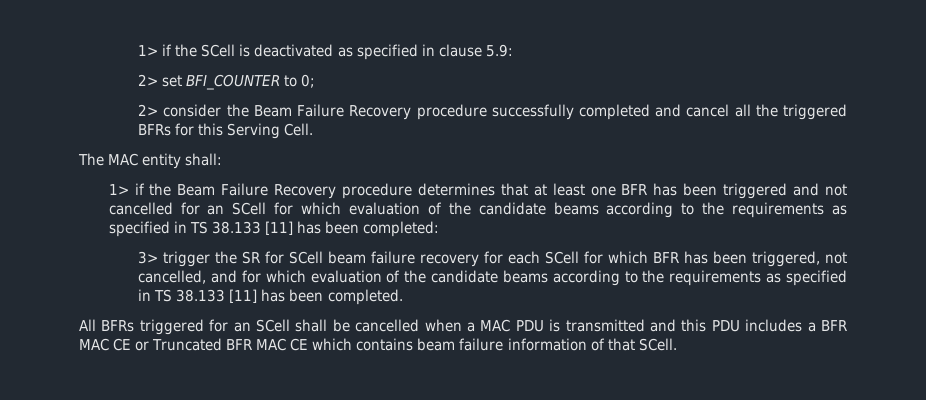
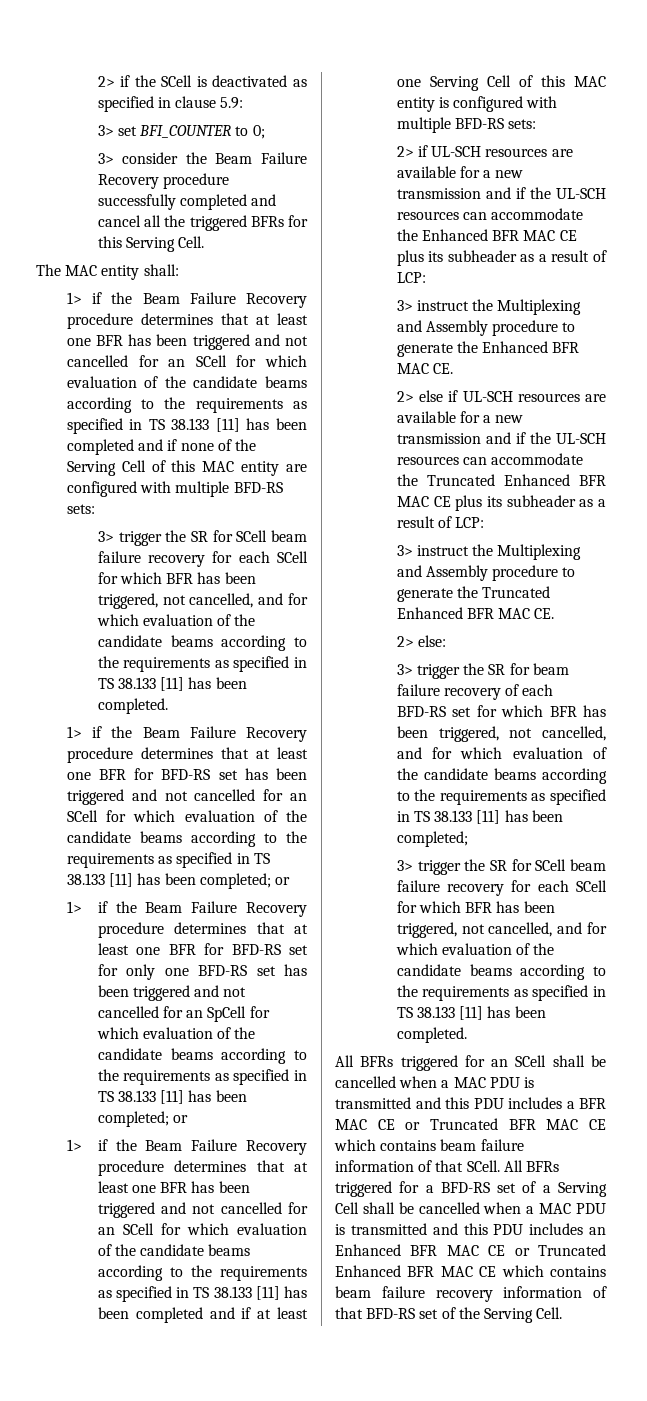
- 1> if the SCell is deactivated as specified in clause 5.9:
+ 2> if the SCell is deactivated as specified in clause 5.9:
- 2> set BFI_COUNTER to 0;
+ 3> set BFI_COUNTER to 0;
- 2> consider the Beam Failure Recovery procedure successfully completed and cancel all the triggered BFRs for this Serving Cell.
+ 3> consider the Beam Failure Recovery procedure successfully completed and cancel all the triggered BFRs for this Serving Cell.
- 1> if the Beam Failure Recovery procedure determines that at least one BFR has been triggered and not cancelled for an SCell for which evaluation of the candidate beams according to the requirements as specified in TS 38.133 [11] has been completed:
+ 1> if the Beam Failure Recovery procedure determines that at least one BFR has been triggered and not cancelled for an SCell for which evaluation of the candidate beams according to the requirements as specified in TS 38.133 [11] has been completed and if none of the Serving Cell of this MAC entity are configured with multiple BFD-RS sets:
+ 3> trigger the SR for SCell beam failure recovery for each SCell for which BFR has been triggered, not cancelled, and for which evaluation of the candidate beams according to the requirements as specified in TS 38.133 [11] has been completed.
+ 1> if the Beam Failure Recovery procedure determines that at least one BFR for BFD-RS set has been triggered and not cancelled for an SCell for which evaluation of the candidate beams according to the requirements as specified in TS 38.133 [11] has been completed; or
+ 1> if the Beam Failure Recovery procedure determines that at least one BFR for BFD-RS set for only one BFD-RS set has been triggered and not cancelled for an SpCell for which evaluation of the candidate beams according to the requirements as specified in TS 38.133 [11] has been completed; or
+ 1> if the Beam Failure Recovery procedure determines that at least one BFR has been triggered and not cancelled for an SCell for which evaluation of the candidate beams according to the requirements as specified in TS 38.133 [11] has been completed and if at least one Serving Cell of this MAC entity is configured with multiple BFD-RS sets:
+ 2> if UL-SCH resources are available for a new transmission and if the UL-SCH resources can accommodate the Enhanced BFR MAC CE plus its subheader as a result of LCP:
+ 3> instruct the Multiplexing and Assembly procedure to generate the Enhanced BFR MAC CE.
+ 2> else if UL-SCH resources are available for a new transmission and if the UL-SCH resources can accommodate the Truncated Enhanced BFR MAC CE plus its subheader as a result of LCP:
+ 3> instruct the Multiplexing and Assembly procedure to generate the Truncated Enhanced BFR MAC CE.
+ 2> else:
+ 3> trigger the SR for beam failure recovery of each BFD-RS set for which BFR has been triggered, not cancelled, and for which evaluation of the candidate beams according to the requirements as specified in TS 38.133 [11] has been completed;
+ All BFRs triggered for a BFD-RS set of a Serving Cell shall be cancelled when a MAC PDU is transmitted and this PDU includes an Enhanced BFR MAC CE or Truncated Enhanced BFR MAC CE which contains beam failure recovery information of that BFD-RS set of the Serving Cell.

